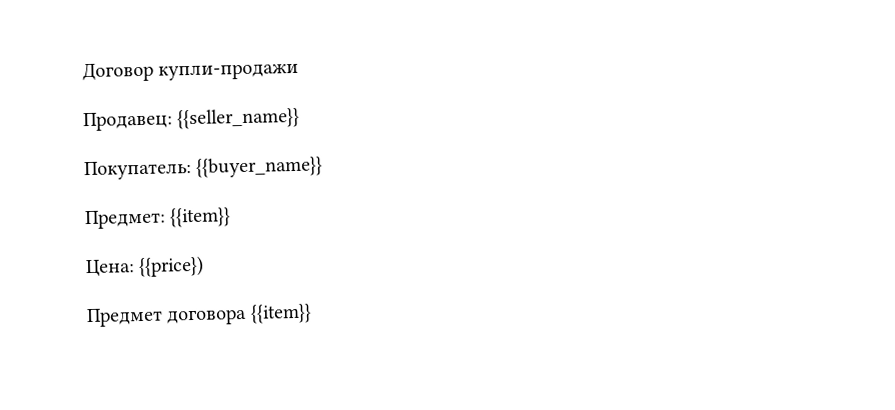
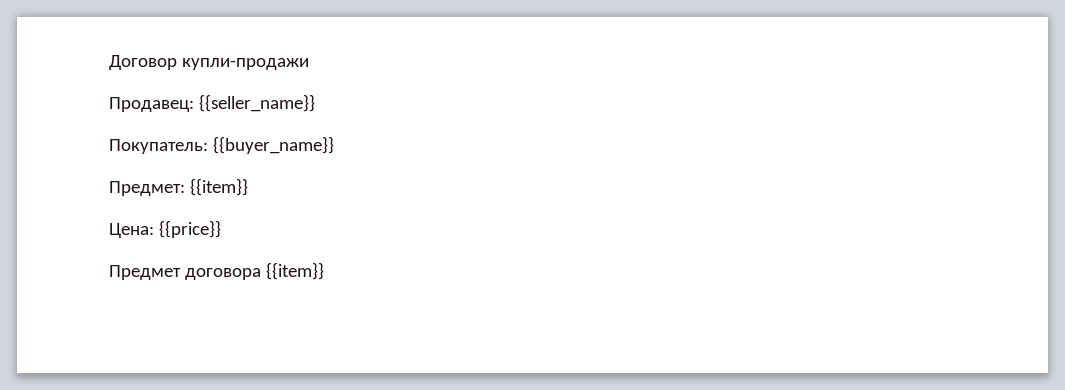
- Цена: {{price})
+ Цена: {{price}}

